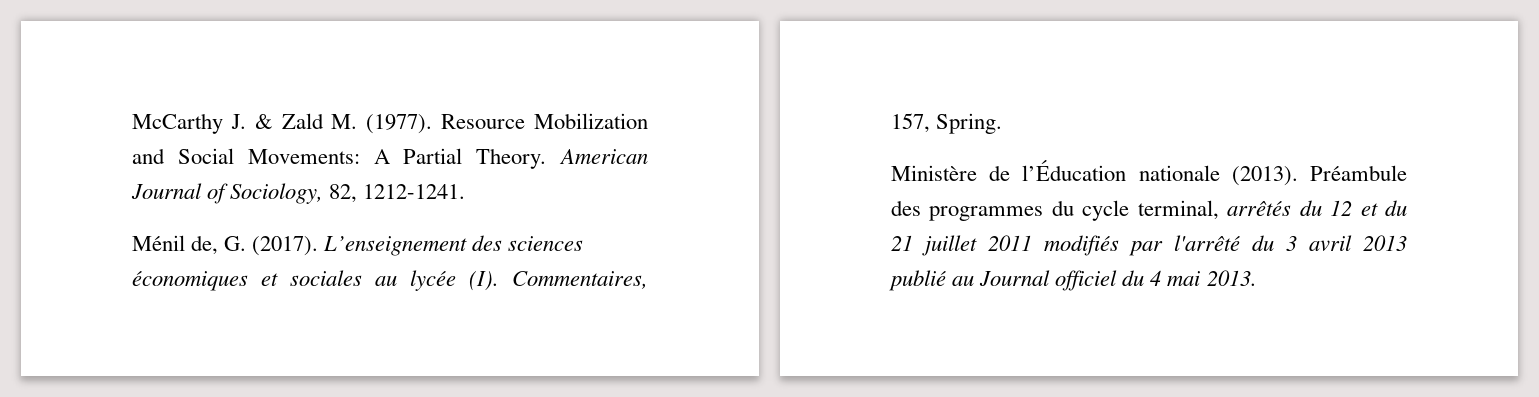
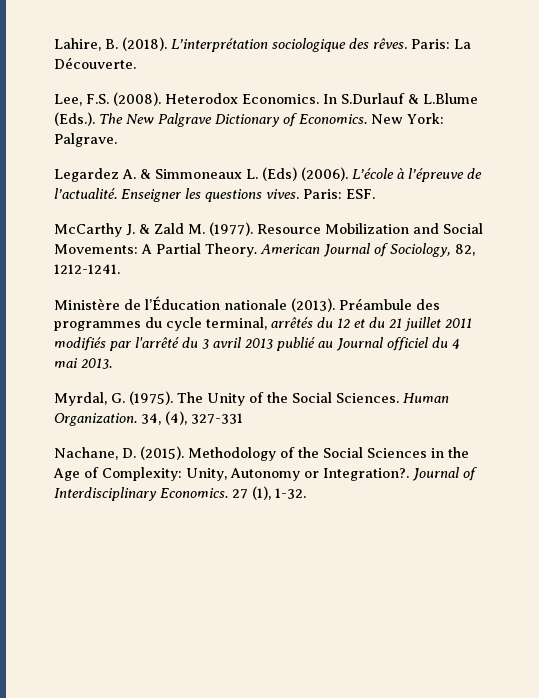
+ Lahire, B. (2018). L’interprétation sociologique des rêves. Paris: La Découverte.
+ Lee, F.S. (2008). Heterodox Economics. In S.Durlauf & L.Blume (Eds.). The New Palgrave Dictionary of Economics. New York: Palgrave.
+ Legardez A. & Simmoneaux L. (Eds) (2006). L’école à l’épreuve de l’actualité. Enseigner les questions vives. Paris: ESF.
- Ménil de, G. (2017). L’enseignement des sciences économiques et sociales au lycée (I). Commentaires, 157, Spring.
+ Myrdal, G. (1975). The Unity of the Social Sciences. Human Organization. 34, (4), 327-331
+ Nachane, D. (2015). Methodology of the Social Sciences in the Age of Complexity: Unity, Autonomy or Integration?. Journal of Interdisciplinary Economics. 27 (1), 1-32.

